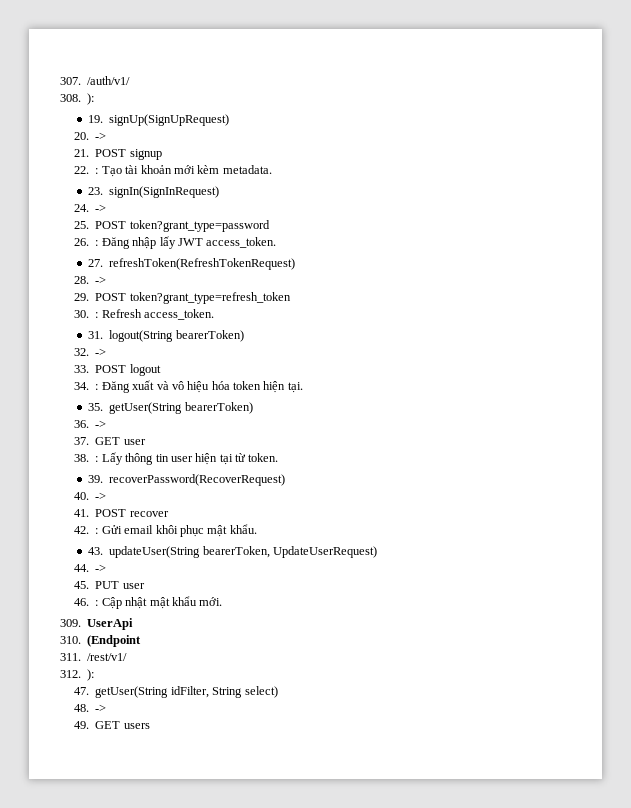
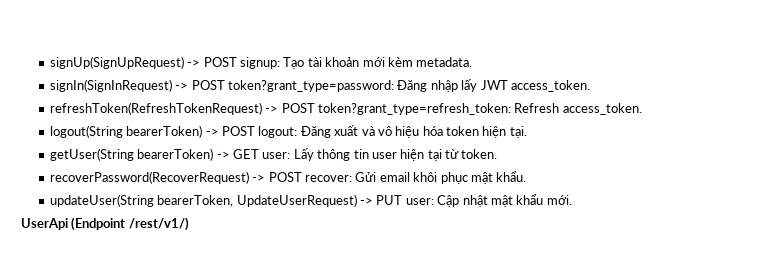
- 307. /auth/v1/
- 308. ):
- 19. signUp(SignUpRequest)
- 20. ->
- 21. POST signup
- 22. : Tạo tài khoản mới kèm metadata.
+ signUp(SignUpRequest) -> POST signup: Tạo tài khoản mới kèm metadata.
- 23. signIn(SignInRequest)
- 24. ->
- 25. POST token?grant_type=password
- 26. : Đăng nhập lấy JWT access_token.
+ signIn(SignInRequest) -> POST token?grant_type=password: Đăng nhập lấy JWT access_token.
- 27. refreshToken(RefreshTokenRequest)
- 28. ->
- 29. POST token?grant_type=refresh_token
- 30. : Refresh access_token.
+ refreshToken(RefreshTokenRequest) -> POST token?grant_type=refresh_token: Refresh access_token.
- 31. logout(String bearerToken)
- 32. ->
- 33. POST logout
- 34. : Đăng xuất và vô hiệu hóa token hiện tại.
+ logout(String bearerToken) -> POST logout: Đăng xuất và vô hiệu hóa token hiện tại.
- 35. getUser(String bearerToken)
- 36. ->
- 37. GET user
- 38. : Lấy thông tin user hiện tại từ token.
+ getUser(String bearerToken) -> GET user: Lấy thông tin user hiện tại từ token.
- 39. recoverPassword(RecoverRequest)
- 40. ->
- 41. POST recover
- 42. : Gửi email khôi phục mật khẩu.
+ recoverPassword(RecoverRequest) -> POST recover: Gửi email khôi phục mật khẩu.
- 43. updateUser(String bearerToken, UpdateUserRequest)
- 44. ->
- 45. PUT user
- 46. : Cập nhật mật khẩu mới.
+ updateUser(String bearerToken, UpdateUserRequest) -> PUT user: Cập nhật mật khẩu mới.
- 309. UserApi
- 310. (Endpoint
- 311. /rest/v1/
- 312. ):
- 47. getUser(String idFilter, String select)
- 48. ->
- 49. GET users
+ UserApi (Endpoint /rest/v1/)

